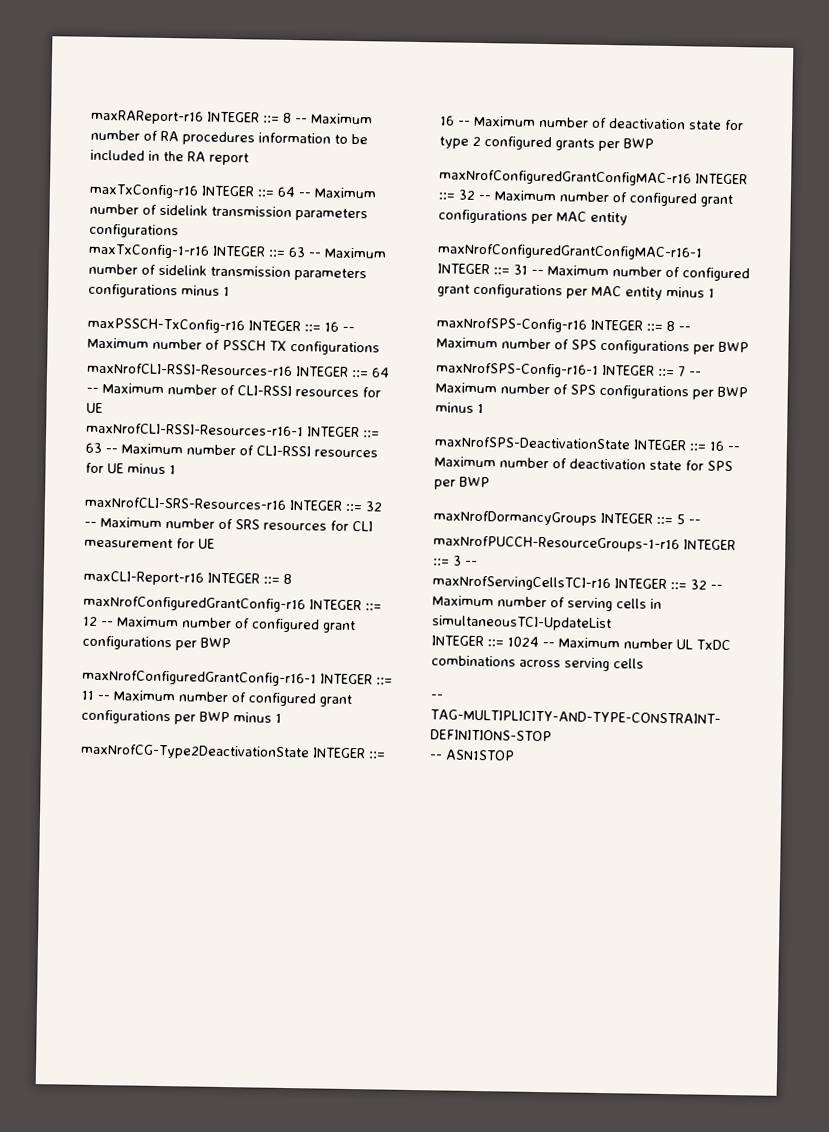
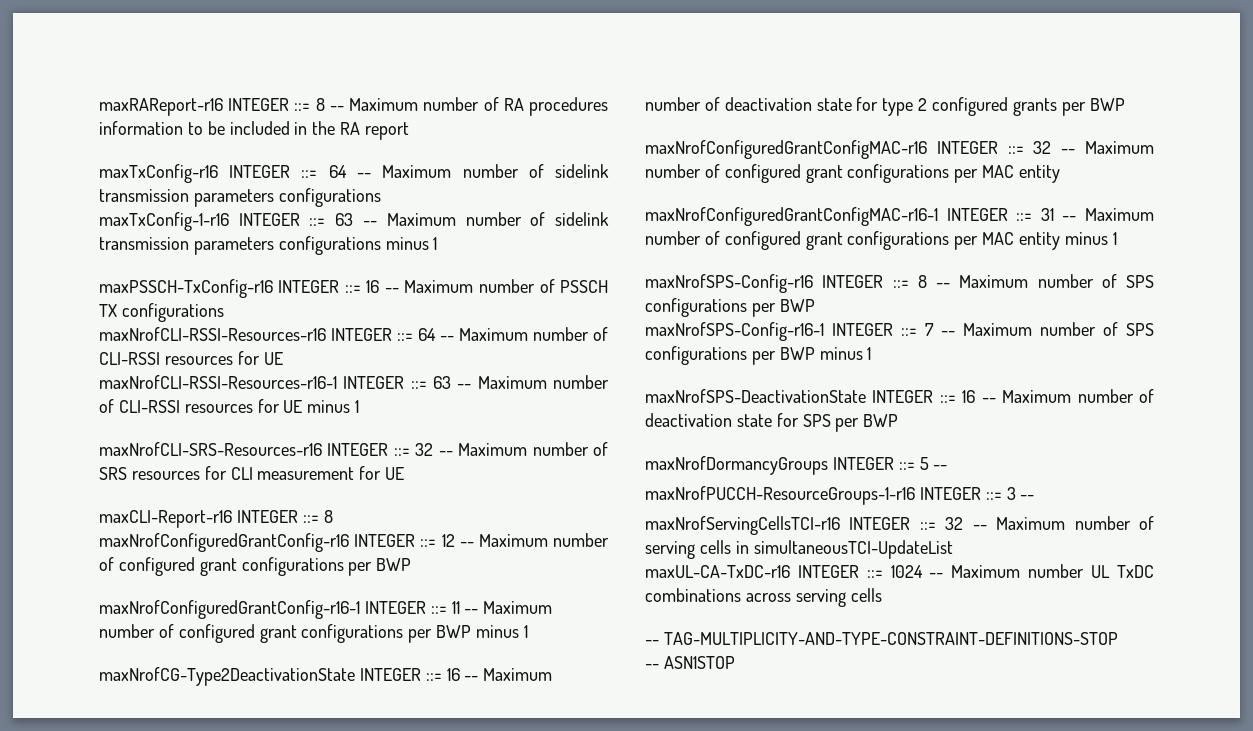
- INTEGER ::= 1024 -- Maximum number UL TxDC combinations across serving cells
+ maxUL-CA-TxDC-r16 INTEGER ::= 1024 -- Maximum number UL TxDC combinations across serving cells

